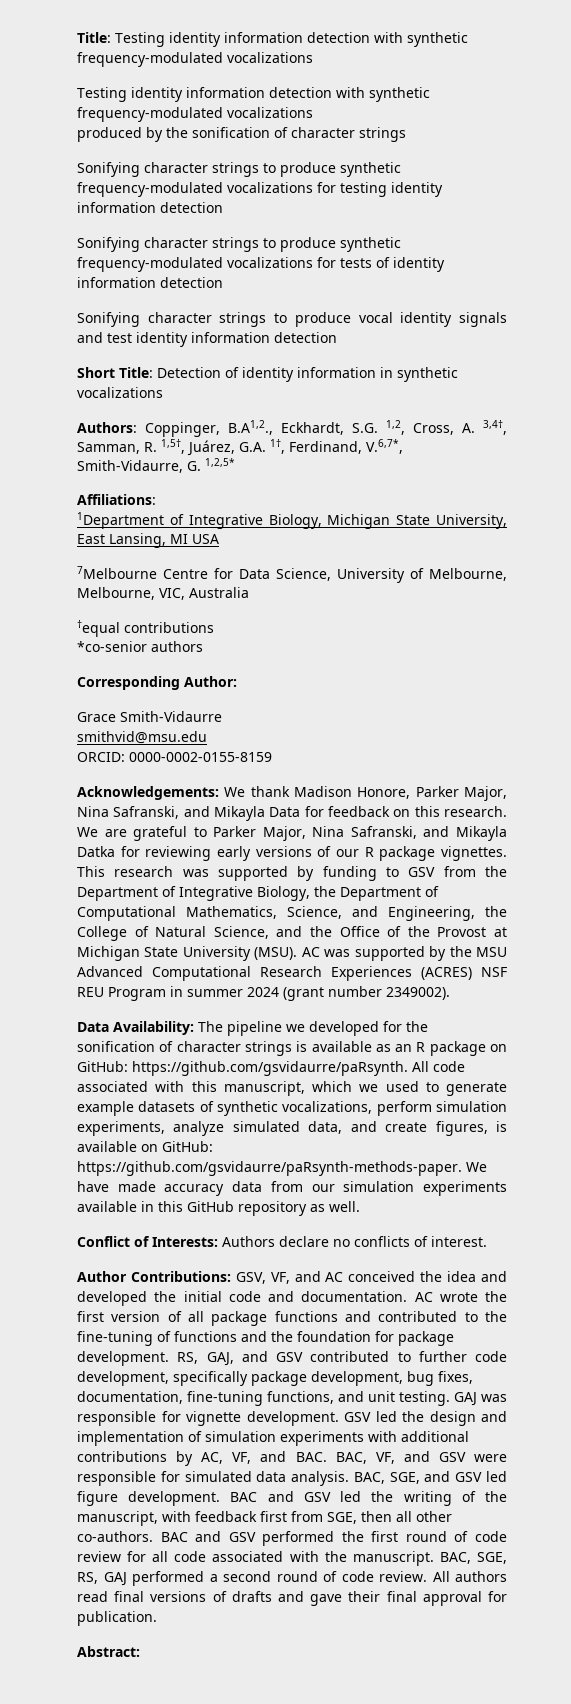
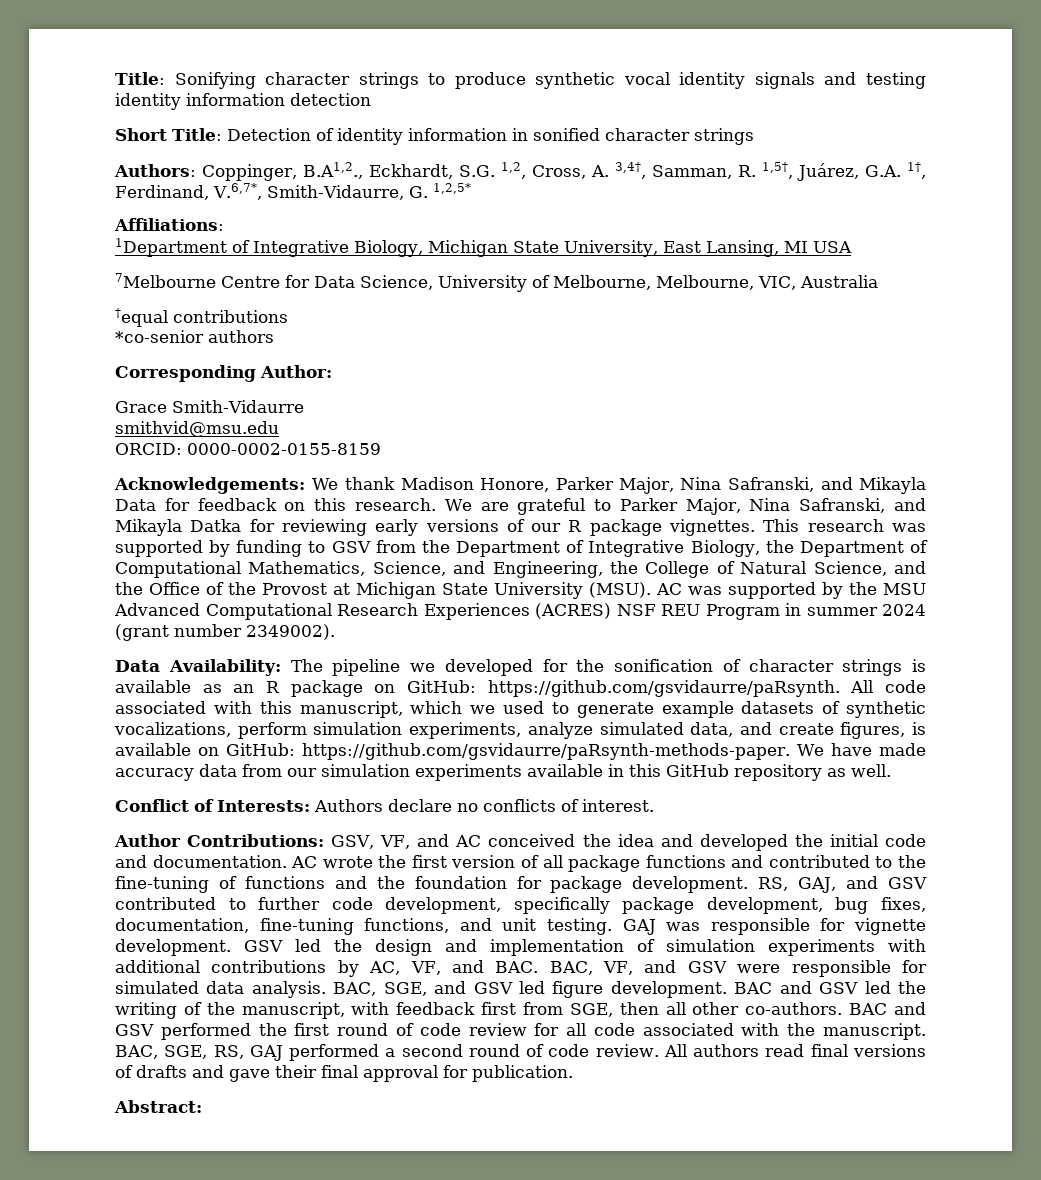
- Title: Testing identity information detection with synthetic frequency-modulated vocalizations
- Testing identity information detection with synthetic frequency-modulated vocalizations
- produced by the sonification of character strings
- Sonifying character strings to produce synthetic frequency-modulated vocalizations for testing identity information detection
- Sonifying character strings to produce synthetic frequency-modulated vocalizations for tests of identity information detection
- Sonifying character strings to produce vocal identity signals and test identity information detection
+ Title: Sonifying character strings to produce synthetic vocal identity signals and testing identity information detection
- Short Title: Detection of identity information in synthetic vocalizations
+ Short Title: Detection of identity information in sonified character strings

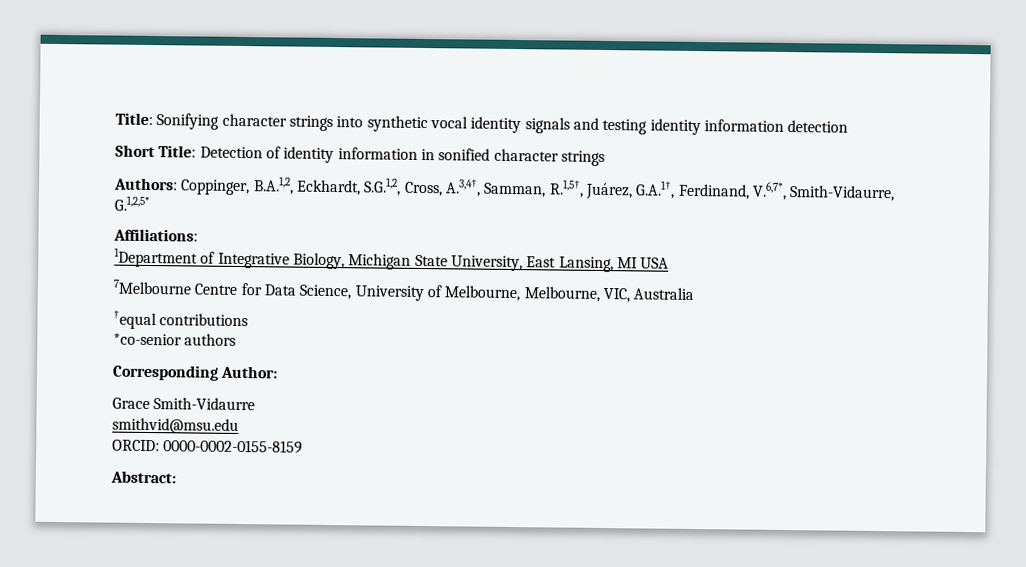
- Title: Sonifying character strings to produce synthetic vocal identity signals and testing identity information detection
+ Title: Sonifying character strings into synthetic vocal identity signals and testing identity information detection
- Authors: Coppinger, B.A1,2., Eckhardt, S.G. 1,2, Cross, A. 3,4†, Samman, R. 1,5†, Juárez, G.A. 1†, Ferdinand, V.6,7*, Smith-Vidaurre, G. 1,2,5*
+ Authors: Coppinger, B.A.1,2, Eckhardt, S.G.1,2, Cross, A.3,4†, Samman, R.1,5†, Juárez, G.A.1†, Ferdinand, V.6,7*, Smith-Vidaurre, G.1,2,5*
- Acknowledgements: We thank Madison Honore, Parker Major, Nina Safranski, and Mikayla Data for feedback on this research. We are grateful to Parker Major, Nina Safranski, and Mikayla Datka for reviewing early versions of our R package vignettes. This research was supported by funding to GSV from the Department of Integrative Biology, the Department of Computational Mathematics, Science, and Engineering, the College of Natural Science, and the Office of the Provost at Michigan State University (MSU). AC was supported by the MSU Advanced Computational Research Experiences (ACRES) NSF REU Program in summer 2024 (grant number 2349002).
- Data Availability: The pipeline we developed for the sonification of character strings is available as an R package on GitHub: https://github.com/gsvidaurre/paRsynth. All code associated with this manuscript, which we used to generate example datasets of synthetic vocalizations, perform simulation experiments, analyze simulated data, and create figures, is available on GitHub: https://github.com/gsvidaurre/paRsynth-methods-paper. We have made accuracy data from our simulation experiments available in this GitHub repository as well.
- Conflict of Interests: Authors declare no conflicts of interest.
- Author Contributions: GSV, VF, and AC conceived the idea and developed the initial code and documentation. AC wrote the first version of all package functions and contributed to the fine-tuning of functions and the foundation for package development. RS, GAJ, and GSV contributed to further code development, specifically package development, bug fixes, documentation, fine-tuning functions, and unit testing. GAJ was responsible for vignette development. GSV led the design and implementation of simulation experiments with additional contributions by AC, VF, and BAC. BAC, VF, and GSV were responsible for simulated data analysis. BAC, SGE, and GSV led figure development. BAC and GSV led the writing of the manuscript, with feedback first from SGE, then all other co-authors. BAC and GSV performed the first round of code review for all code associated with the manuscript. BAC, SGE, RS, GAJ performed a second round of code review. All authors read final versions of drafts and gave their final approval for publication.

